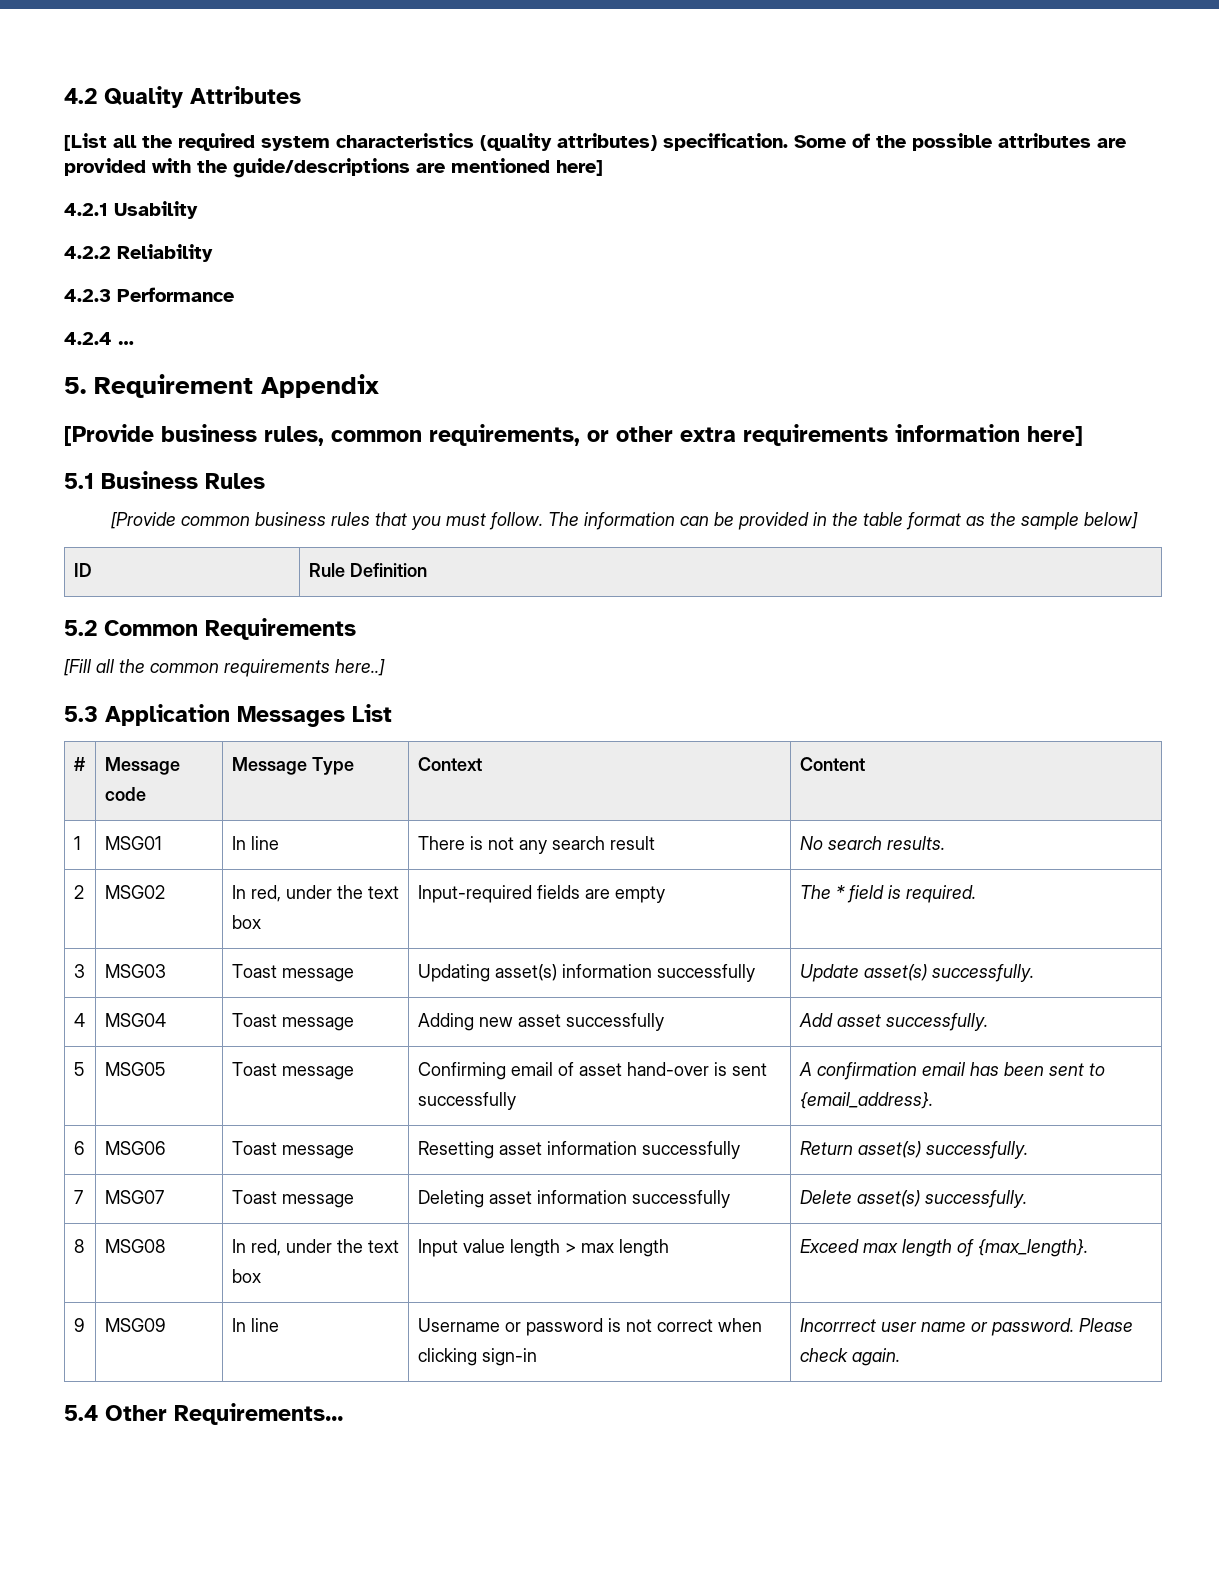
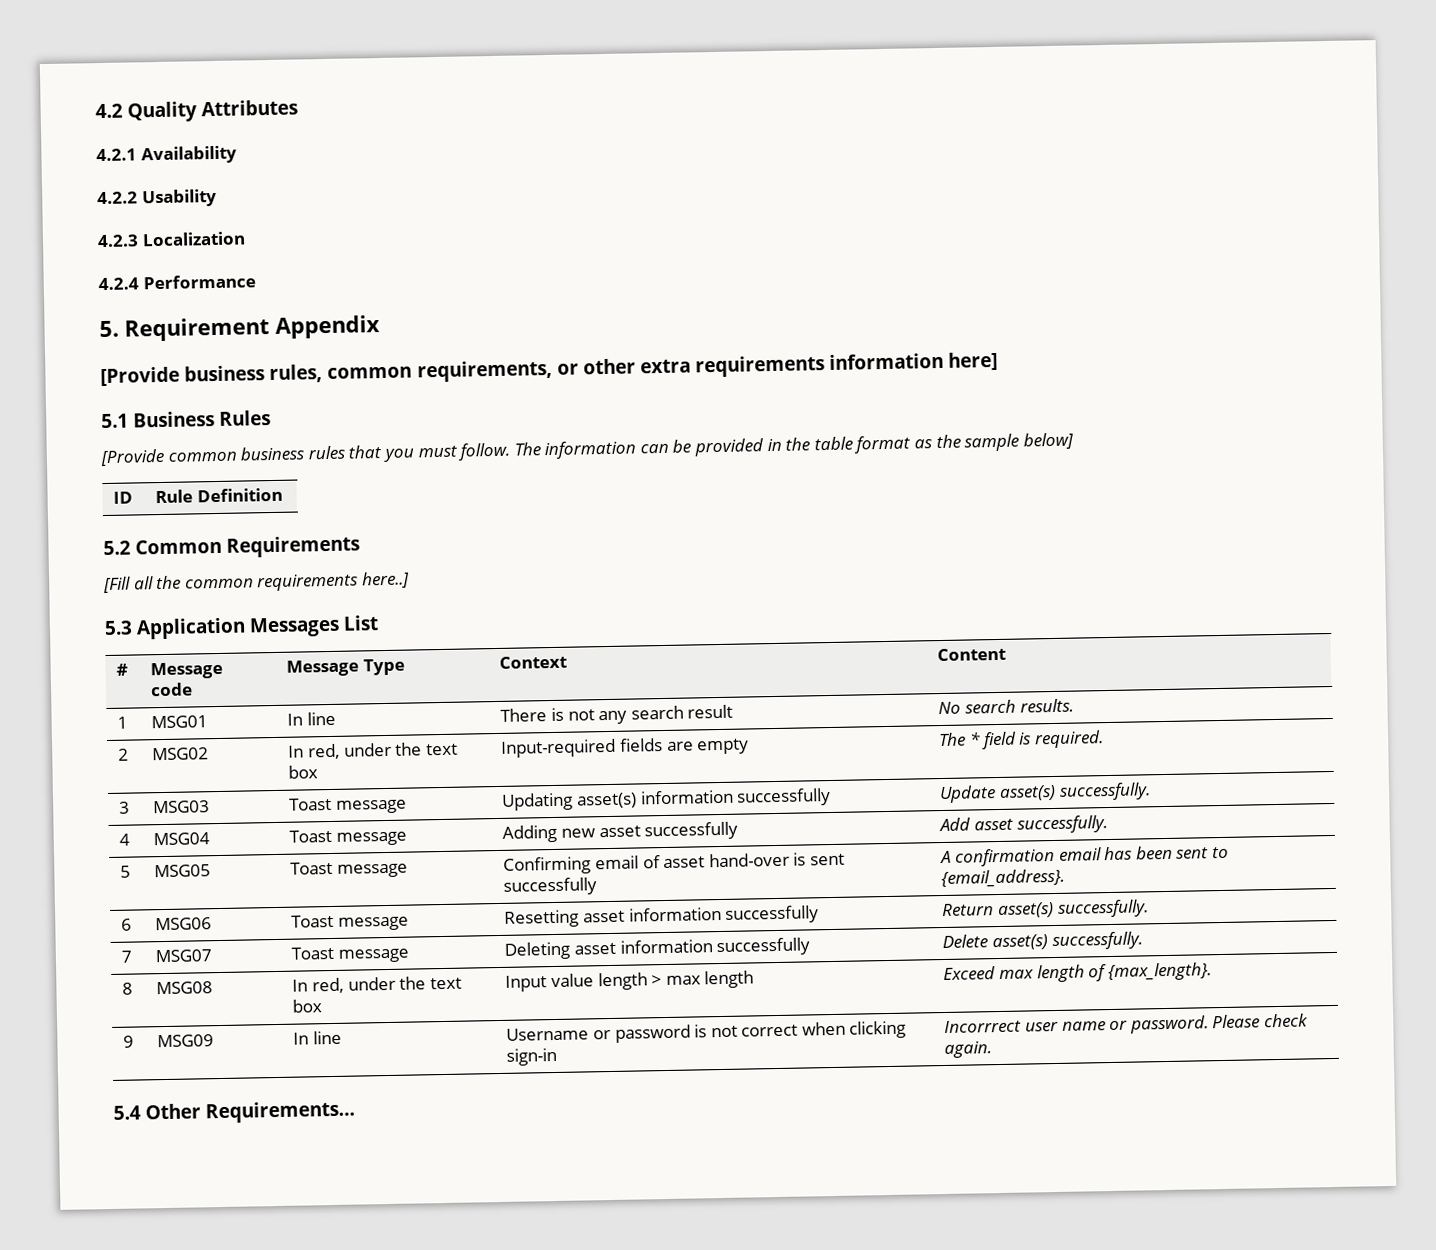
- [List all the required system characteristics (quality attributes) specification. Some of the possible attributes are provided with the guide/descriptions are mentioned here]
- 4.2.1 Usability
+ 4.2.1 Availability
+ 4.2.2 Usability
- 4.2.2 Reliability
- 4.2.3 Performance
+ 4.2.3 Localization
- 4.2.4 …
+ 4.2.4 Performance

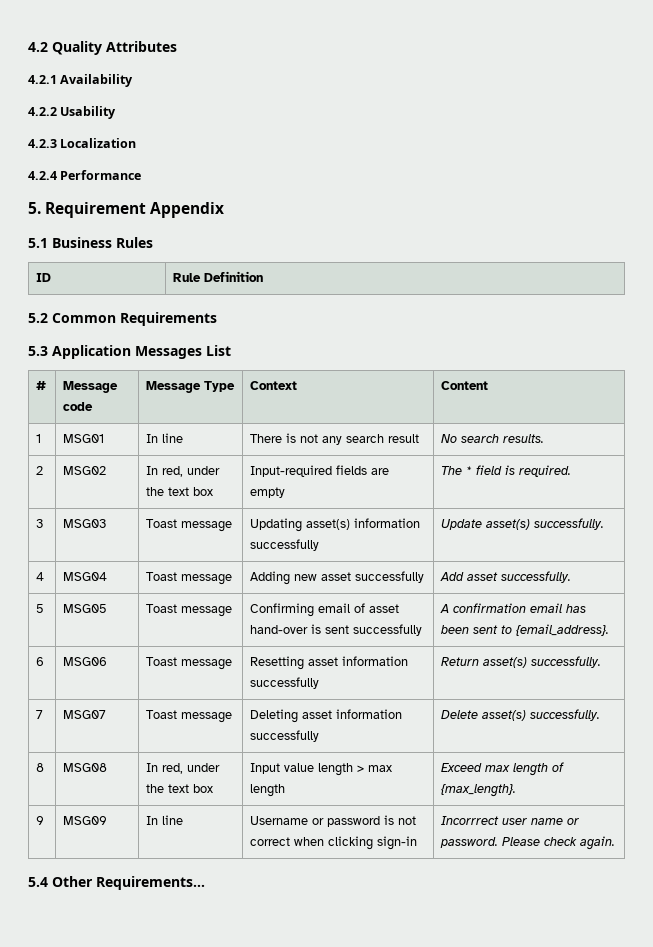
- [Provide business rules, common requirements, or other extra requirements information here]
  5.1 Business Rules
- [Provide common business rules that you must follow. The information can be provided in the table format as the sample below]
- [Fill all the common requirements here..]

